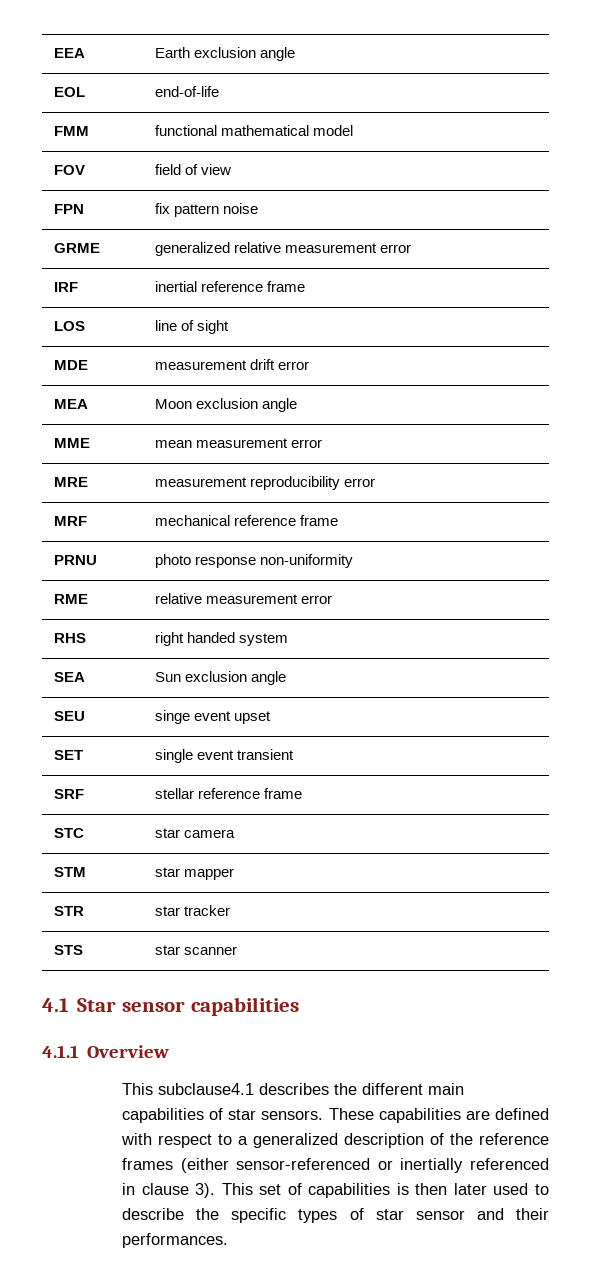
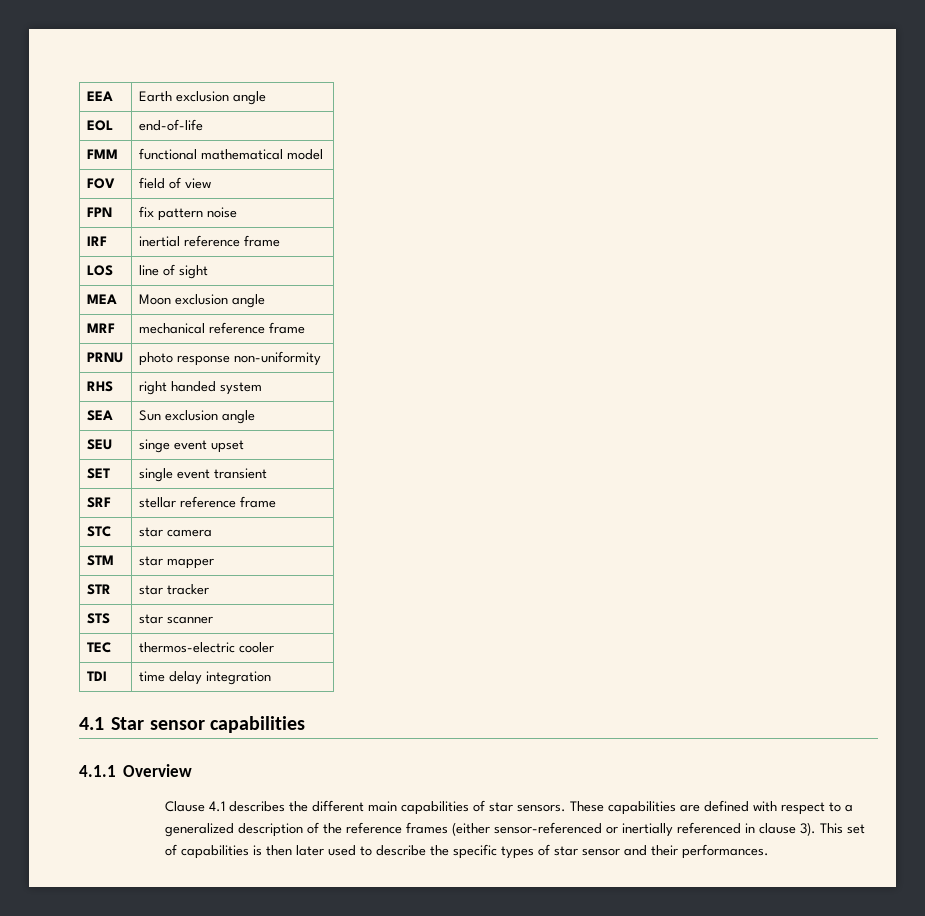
- GRME | generalized relative measurement error
- MDE | measurement drift error
- MME | mean measurement error
- MRE | measurement reproducibility error
- RME | relative measurement error
+ TEC | thermos-electric cooler
+ TDI | time delay integration
- This subclause4.1 describes the different main capabilities of star sensors.
+ Clause 4.1 describes the different main capabilities of star sensors.

